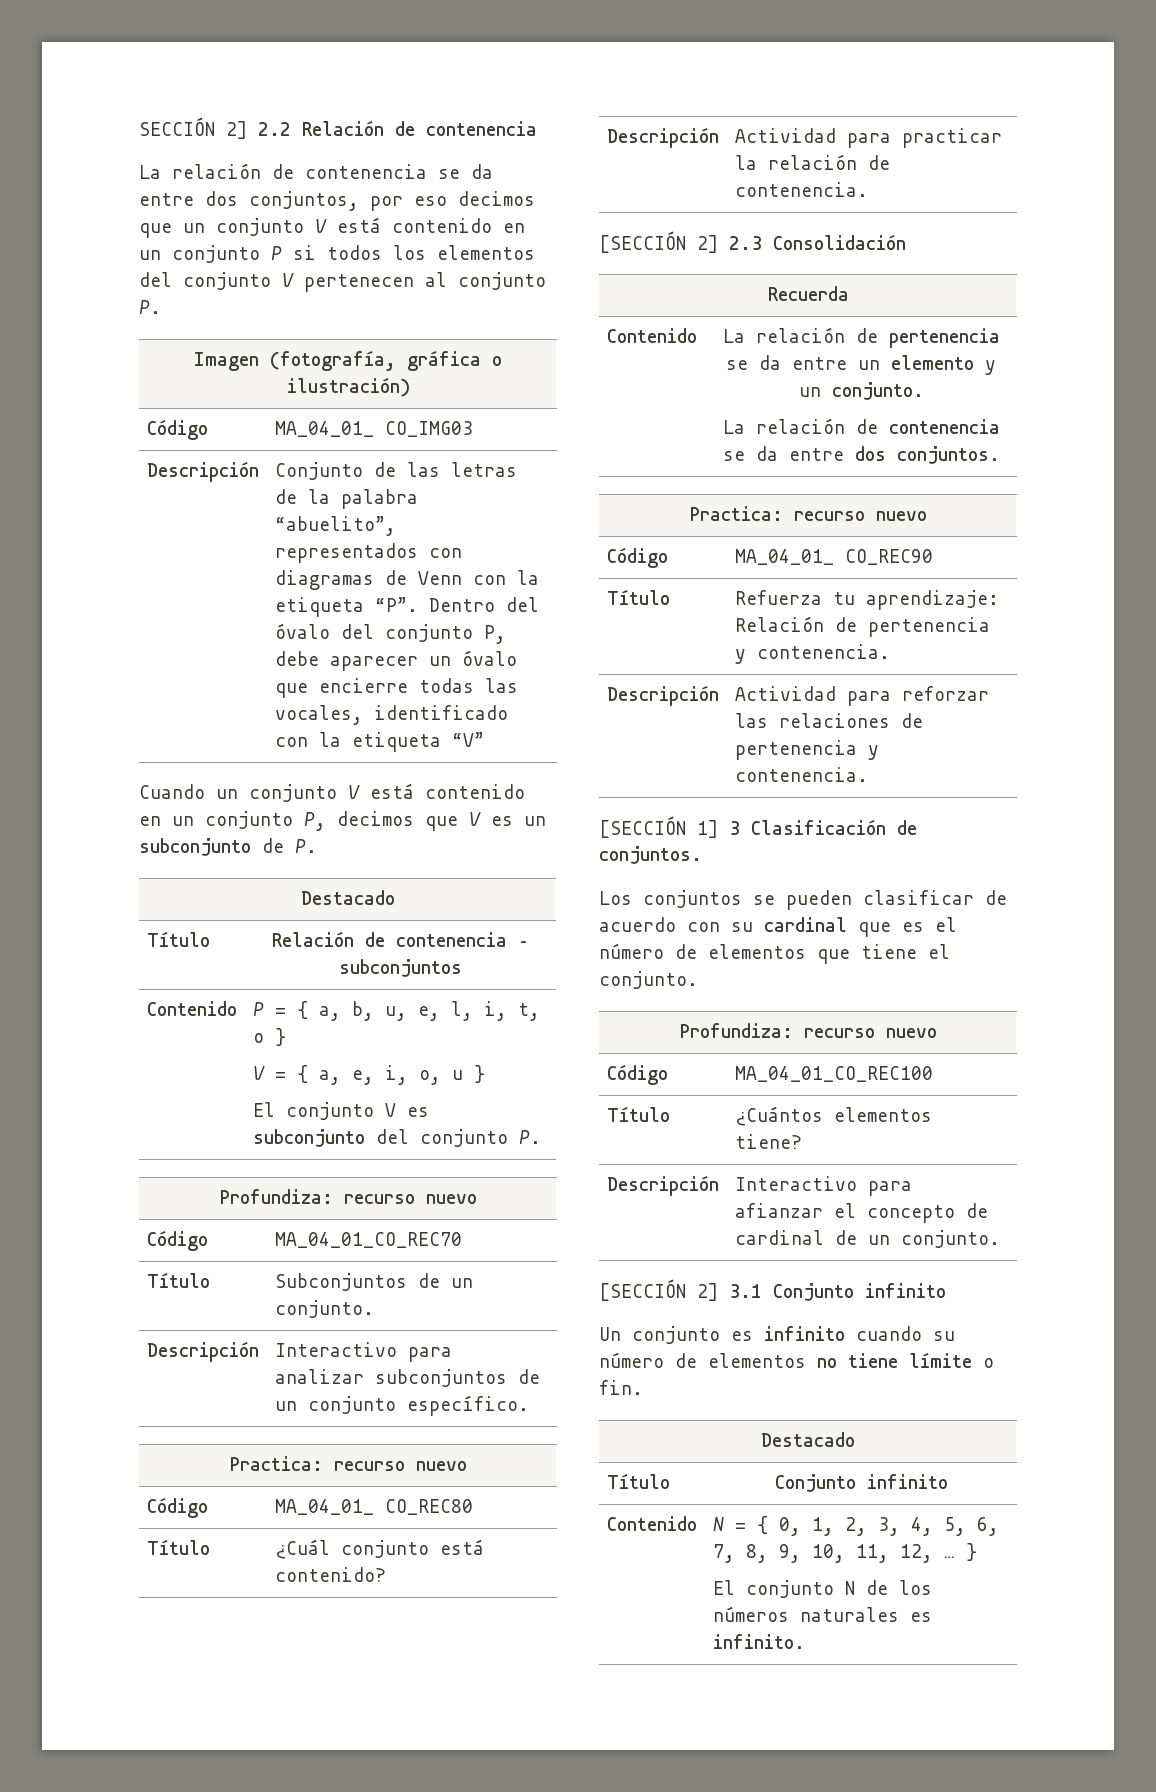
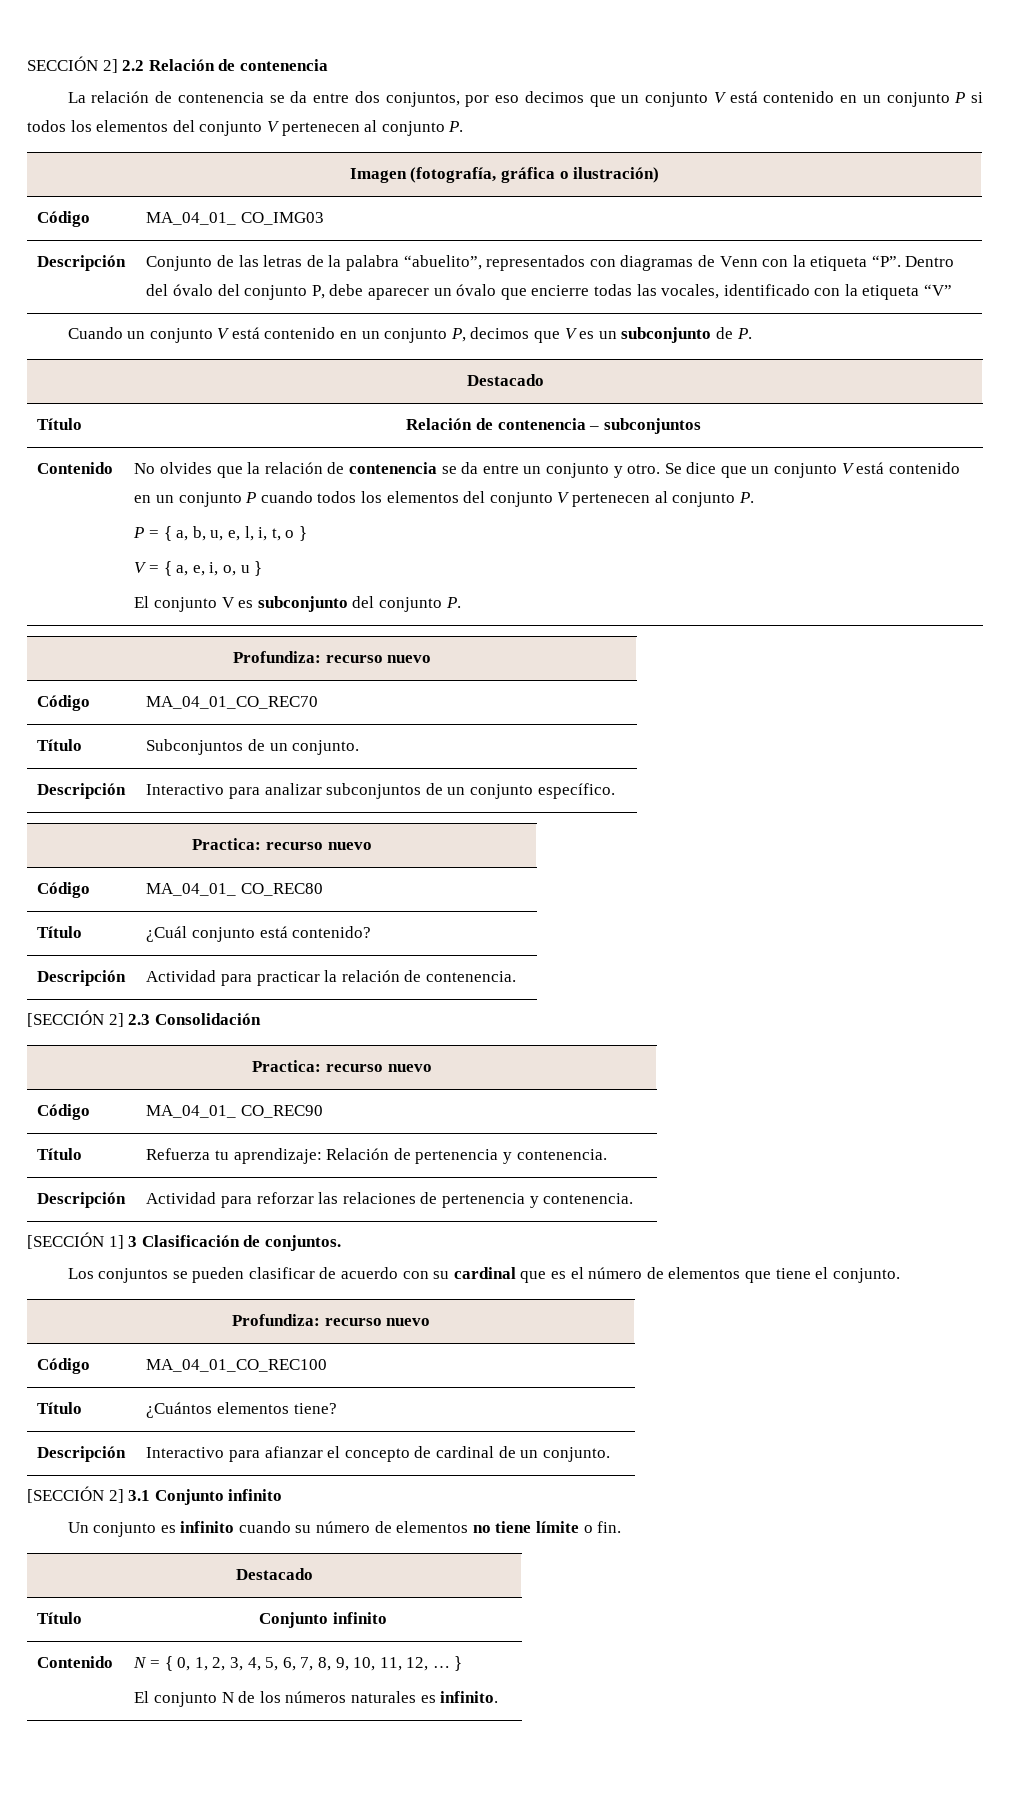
+ No olvides que la relación de contenencia se da entre un conjunto y otro. Se dice que un conjunto V está contenido en un conjunto P cuando todos los elementos del conjunto V pertenecen al conjunto P.
- Recuerda
- Contenido | La relación de pertenencia se da entre un elemento y un conjunto.
- La relación de contenencia se da entre dos conjuntos.

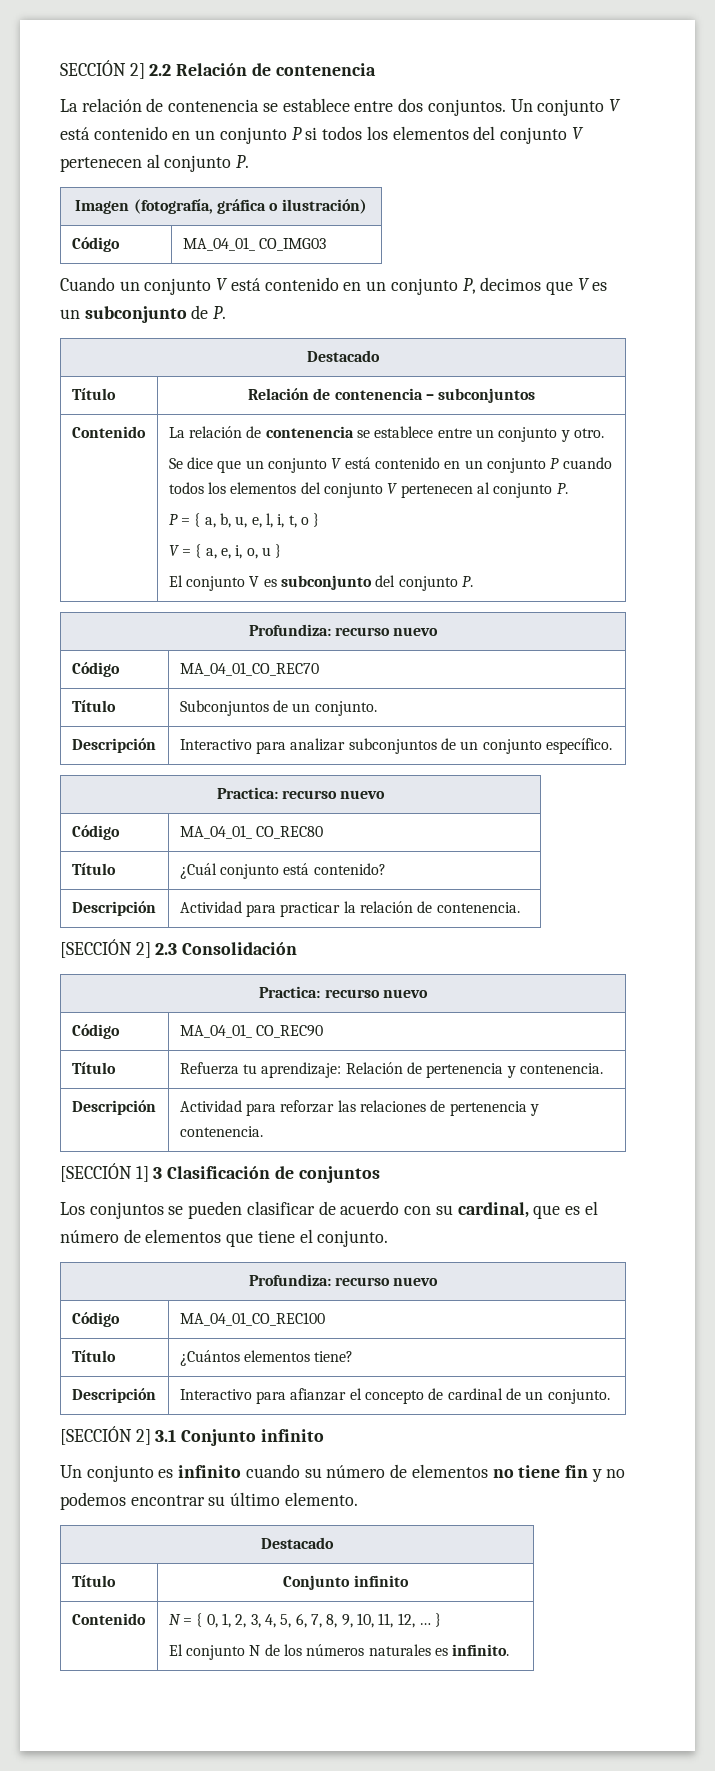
- La relación de contenencia se da entre dos conjuntos, por eso decimos que un conjunto V está contenido en un conjunto P si todos los elementos del conjunto V pertenecen al conjunto P.
+ La relación de contenencia se establece entre dos conjuntos. Un conjunto V está contenido en un conjunto P si todos los elementos del conjunto V pertenecen al conjunto P.
- Descripción | Conjunto de las letras de la palabra “abuelito”, representados con diagramas de Venn con la etiqueta “P”. Dentro del óvalo del conjunto P, debe aparecer un óvalo que encierre todas las vocales, identificado con la etiqueta “V”
- No olvides que la relación de contenencia se da entre un conjunto y otro. Se dice que un conjunto V está contenido en un conjunto P cuando todos los elementos del conjunto V pertenecen al conjunto P.
+ La relación de contenencia se establece entre un conjunto y otro.
+ Se dice que un conjunto V está contenido en un conjunto P cuando todos los elementos del conjunto V pertenecen al conjunto P.
- [SECCIÓN 1] 3 Clasificación de conjuntos.
+ [SECCIÓN 1] 3 Clasificación de conjuntos
- Los conjuntos se pueden clasificar de acuerdo con su cardinal que es el número de elementos que tiene el conjunto.
+ Los conjuntos se pueden clasificar de acuerdo con su cardinal, que es el número de elementos que tiene el conjunto.
- Un conjunto es infinito cuando su número de elementos no tiene límite o fin.
+ Un conjunto es infinito cuando su número de elementos no tiene fin y no podemos encontrar su último elemento.

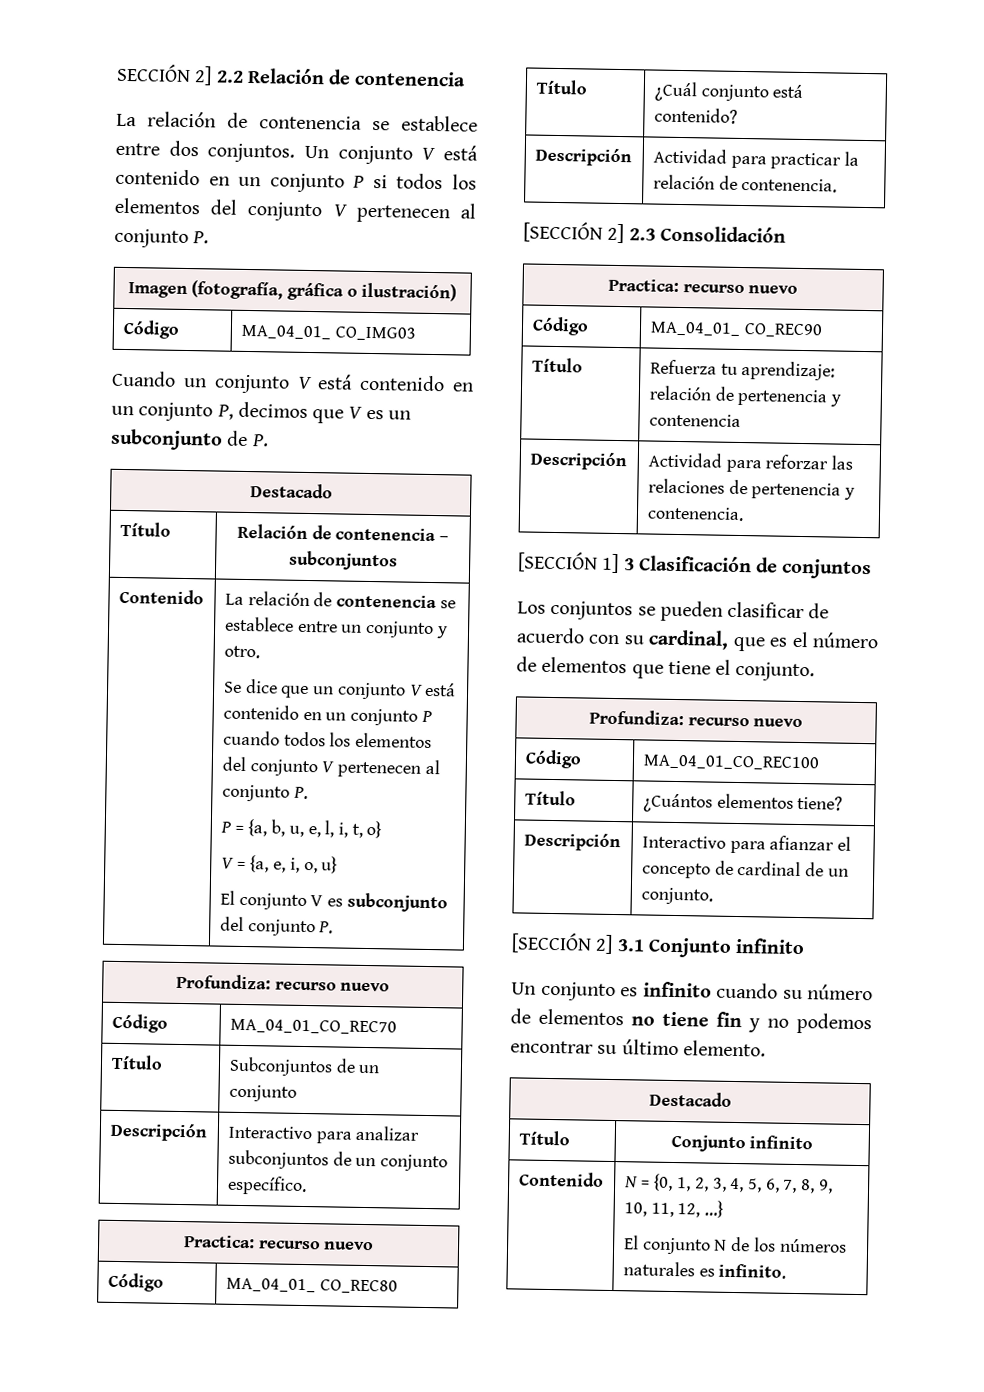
- P = { a, b, u, e, l, i, t, o }
+ P = {a, b, u, e, l, i, t, o}
- V = { a, e, i, o, u }
+ V = {a, e, i, o, u}
- Título | Subconjuntos de un conjunto.
+ Título | Subconjuntos de un conjunto
- Título | Refuerza tu aprendizaje: Relación de pertenencia y contenencia.
+ Título | Refuerza tu aprendizaje: relación de pertenencia y contenencia
- Contenido | N = { 0, 1, 2, 3, 4, 5, 6, 7, 8, 9, 10, 11, 12, … }
+ Contenido | N = {0, 1, 2, 3, 4, 5, 6, 7, 8, 9, 10, 11, 12, …}

